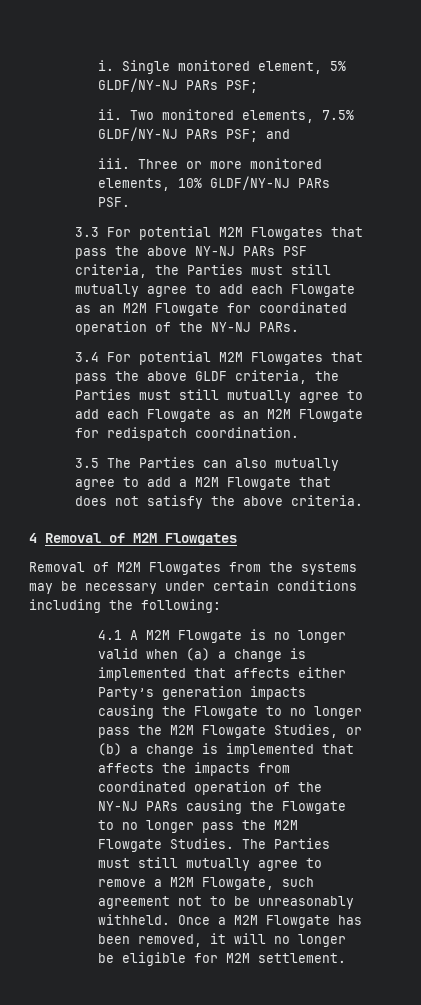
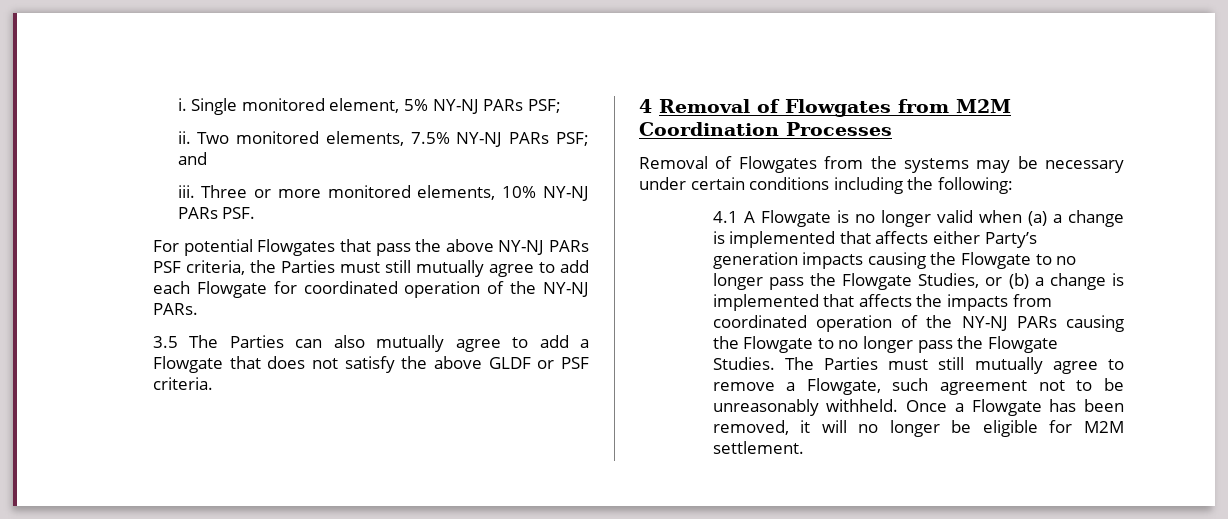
- Single monitored element, 5% GLDF/NY-NJ PARs PSF;
+ Single monitored element, 5% NY-NJ PARs PSF;
- Two monitored elements, 7.5% GLDF/NY-NJ PARs PSF; and
+ Two monitored elements, 7.5% NY-NJ PARs PSF; and
- Three or more monitored elements, 10% GLDF/NY-NJ PARs PSF.
+ Three or more monitored elements, 10% NY-NJ PARs PSF.
- 3.3 For potential M2M Flowgates that pass the above NY-NJ PARs PSF criteria, the Parties must still mutually agree to add each Flowgate as an M2M Flowgate for coordinated operation of the NY-NJ PARs.
+ For potential Flowgates that pass the above NY-NJ PARs PSF criteria, the Parties must still mutually agree to add each Flowgate for coordinated operation of the NY-NJ PARs.
- 3.4 For potential M2M Flowgates that pass the above GLDF criteria, the Parties must still mutually agree to add each Flowgate as an M2M Flowgate for redispatch coordination.
- 3.5 The Parties can also mutually agree to add a M2M Flowgate that does not satisfy the above criteria.
+ 3.5 The Parties can also mutually agree to add a Flowgate that does not satisfy the above GLDF or PSF criteria.
- 4 Removal of M2M Flowgates
- Removal of M2M Flowgates from the systems may be necessary under certain conditions including the following:
+ 4 Removal of Flowgates from M2M Coordination Processes
+ Removal of Flowgates from the systems may be necessary under certain conditions including the following:
- 4.1 A M2M Flowgate is no longer valid when (a) a change is implemented that affects either Party’s generation impacts causing the Flowgate to no longer pass the M2M Flowgate Studies, or (b) a change is implemented that affects the impacts from coordinated operation of the NY-NJ PARs causing the Flowgate to no longer pass the M2M Flowgate Studies.
+ 4.1 A Flowgate is no longer valid when (a) a change is implemented that affects either Party’s generation impacts causing the Flowgate to no longer pass the Flowgate Studies, or (b) a change is implemented that affects the impacts from coordinated operation of the NY-NJ PARs causing the Flowgate to no longer pass the Flowgate Studies.
- The Parties must still mutually agree to remove a M2M Flowgate, such agreement not to be unreasonably withheld.
+ The Parties must still mutually agree to remove a Flowgate, such agreement not to be unreasonably withheld.
- Once a M2M Flowgate has been removed, it will no longer be eligible for M2M settlement.
+ Once a Flowgate has been removed, it will no longer be eligible for M2M settlement.

